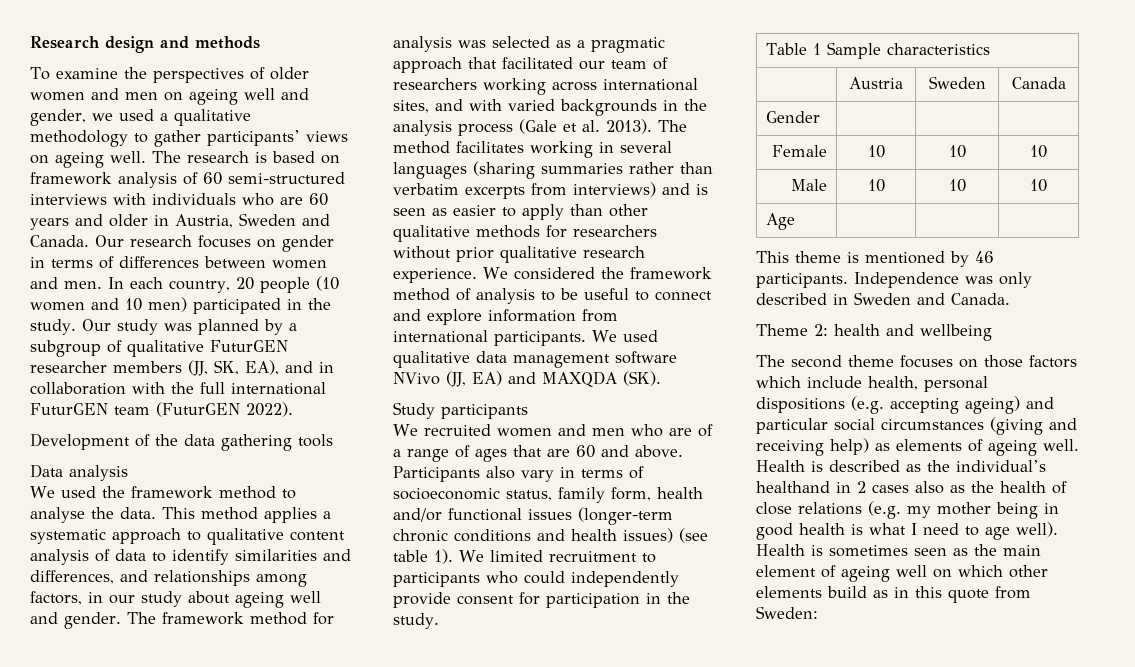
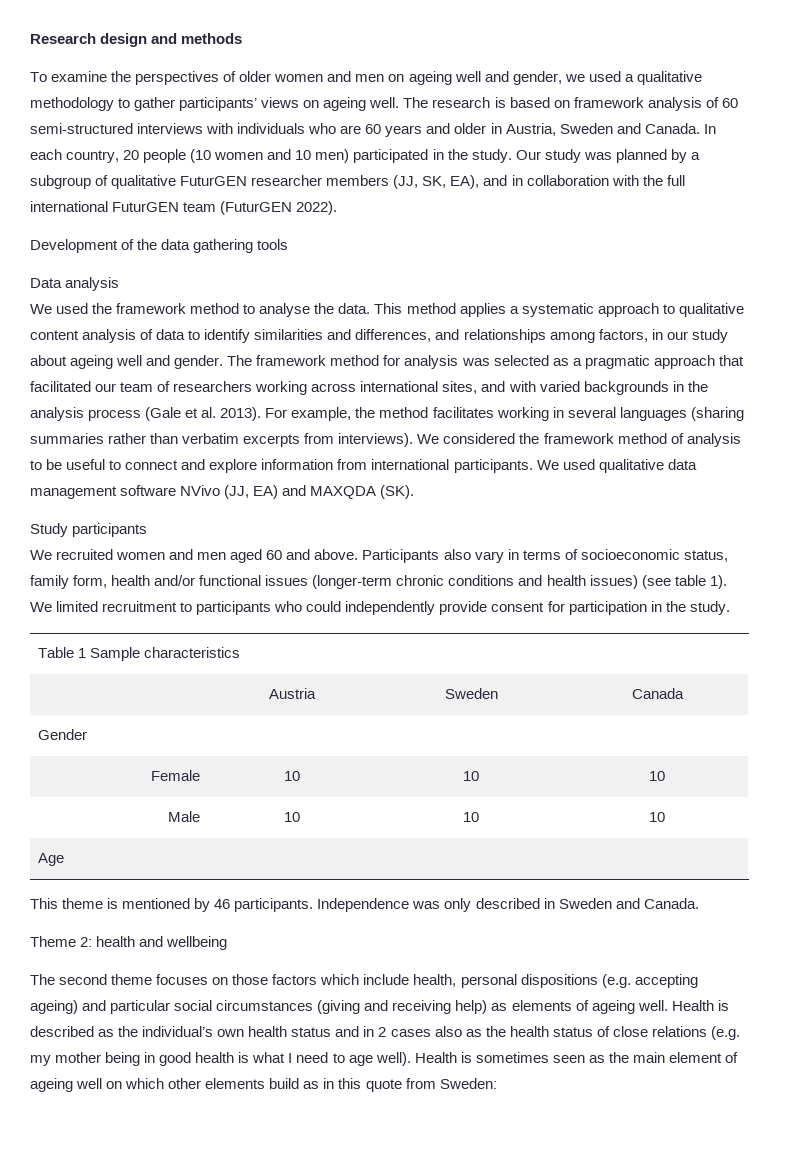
- Our research focuses on gender in terms of differences between women and men.
- The method facilitates working in several languages (sharing summaries rather than verbatim excerpts from interviews) and is seen as easier to apply than other qualitative methods for researchers without prior qualitative research experience.
+ For example, the method facilitates working in several languages (sharing summaries rather than verbatim excerpts from interviews).
- We recruited women and men who are of a range of ages that are 60 and above.
+ We recruited women and men aged 60 and above.
- Health is described as the individual’s healthand in 2 cases also as the health of close relations (e.g. my mother being in good health is what I need to age well).
+ Health is described as the individual’s own health status and in 2 cases also as the health status of close relations (e.g. my mother being in good health is what I need to age well).

